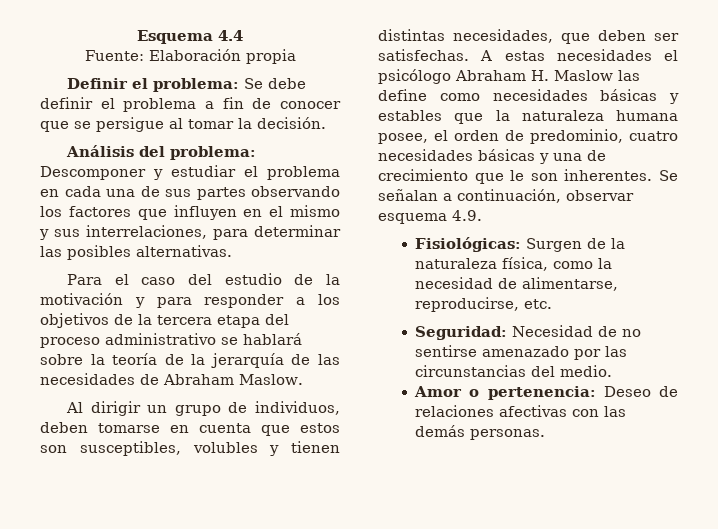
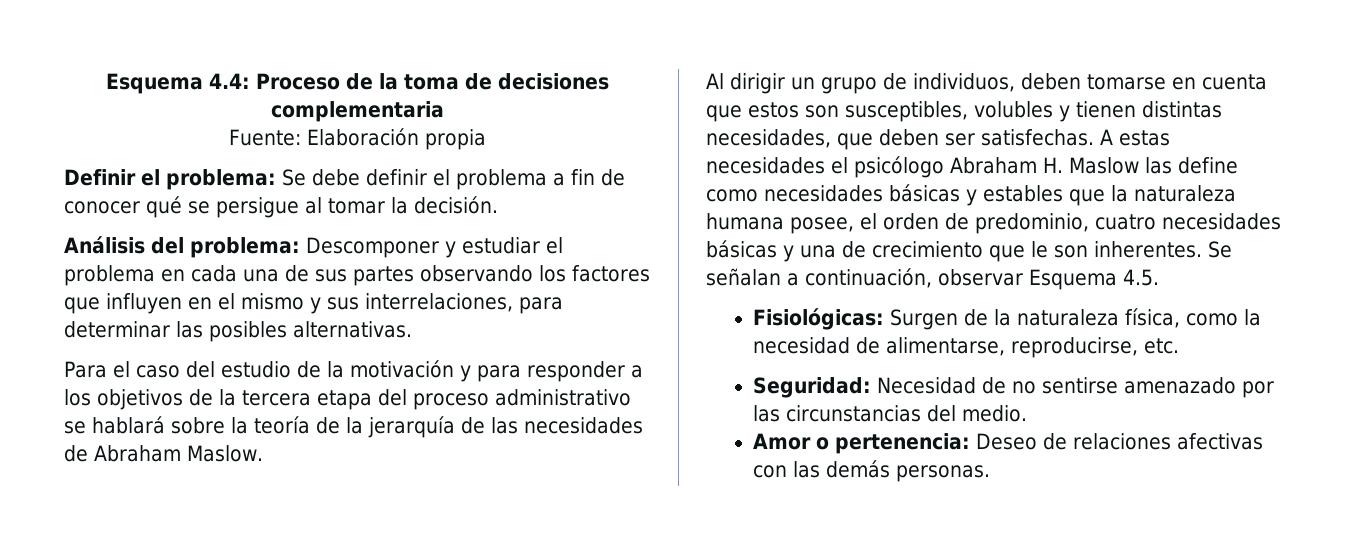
- Esquema 4.4
+ Esquema 4.4: Proceso de la toma de decisiones complementaria
- Definir el problema: Se debe definir el problema a fin de conocer que se persigue al tomar la decisión.
+ Definir el problema: Se debe definir el problema a fin de conocer qué se persigue al tomar la decisión.
- Se señalan a continuación, observar esquema 4.9.
+ Se señalan a continuación, observar Esquema 4.5.

